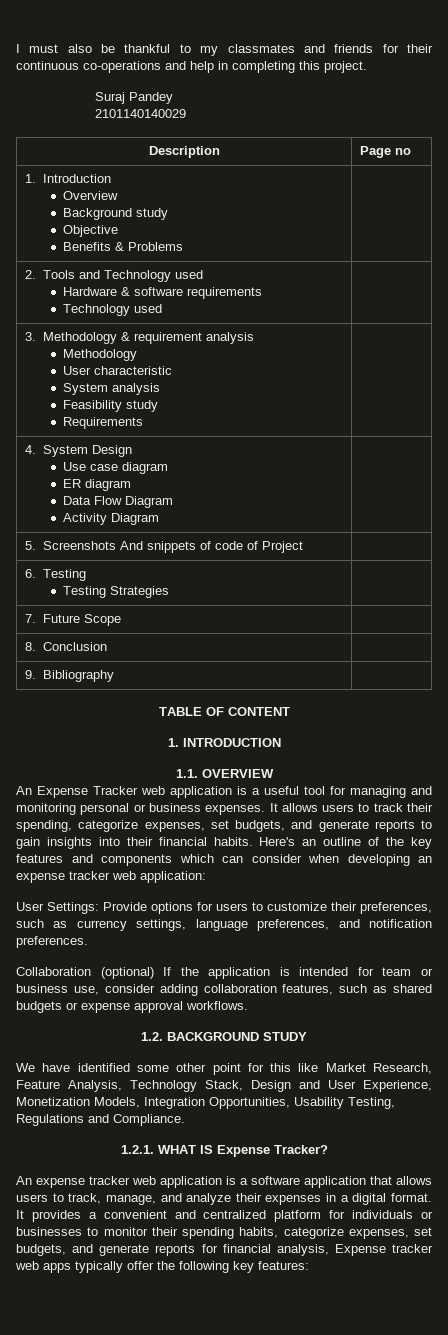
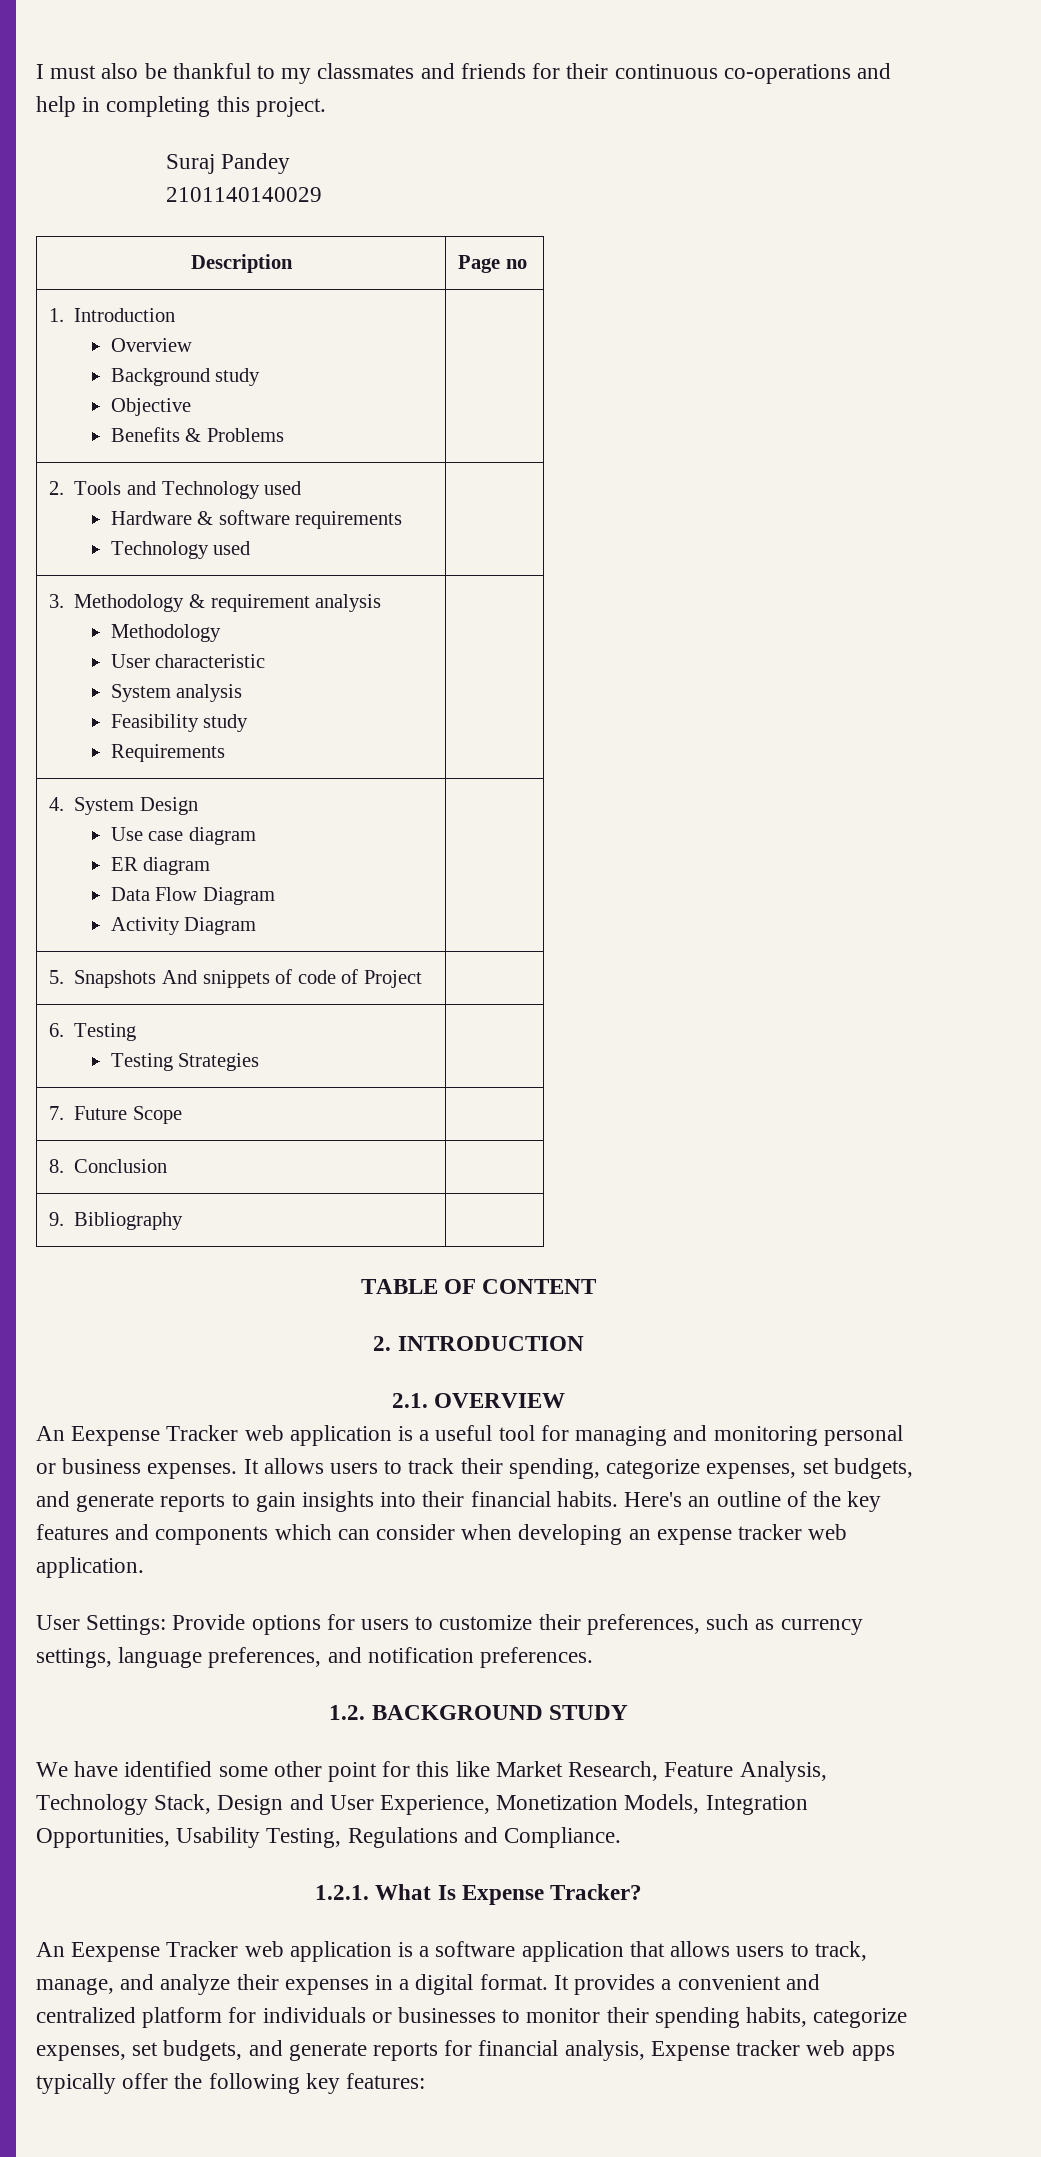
- 5. Screenshots And snippets of code of Project |
+ 5. Snapshots And snippets of code of Project |
- 1. INTRODUCTION
+ 2. INTRODUCTION
- 1.1. OVERVIEW
+ 2.1. OVERVIEW
- An Expense Tracker web application is a useful tool for managing and monitoring personal or business expenses.
+ An Eexpense Tracker web application is a useful tool for managing and monitoring personal or business expenses.
- Here's an outline of the key features and components which can consider when developing an expense tracker web application:
+ Here's an outline of the key features and components which can consider when developing an expense tracker web application.
- Collaboration (optional) If the application is intended for team or business use, consider adding collaboration features, such as shared budgets or expense approval workflows.
- 1.2.1. WHAT IS Expense Tracker?
+ 1.2.1. What Is Expense Tracker?
- An expense tracker web application is a software application that allows users to track, manage, and analyze their expenses in a digital format.
+ An Eexpense Tracker web application is a software application that allows users to track, manage, and analyze their expenses in a digital format.

